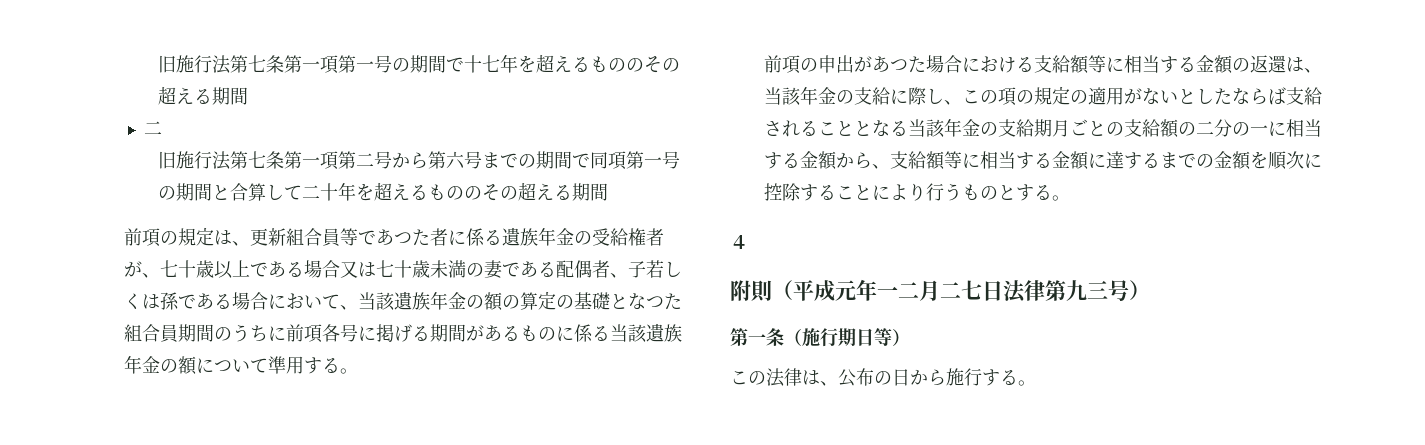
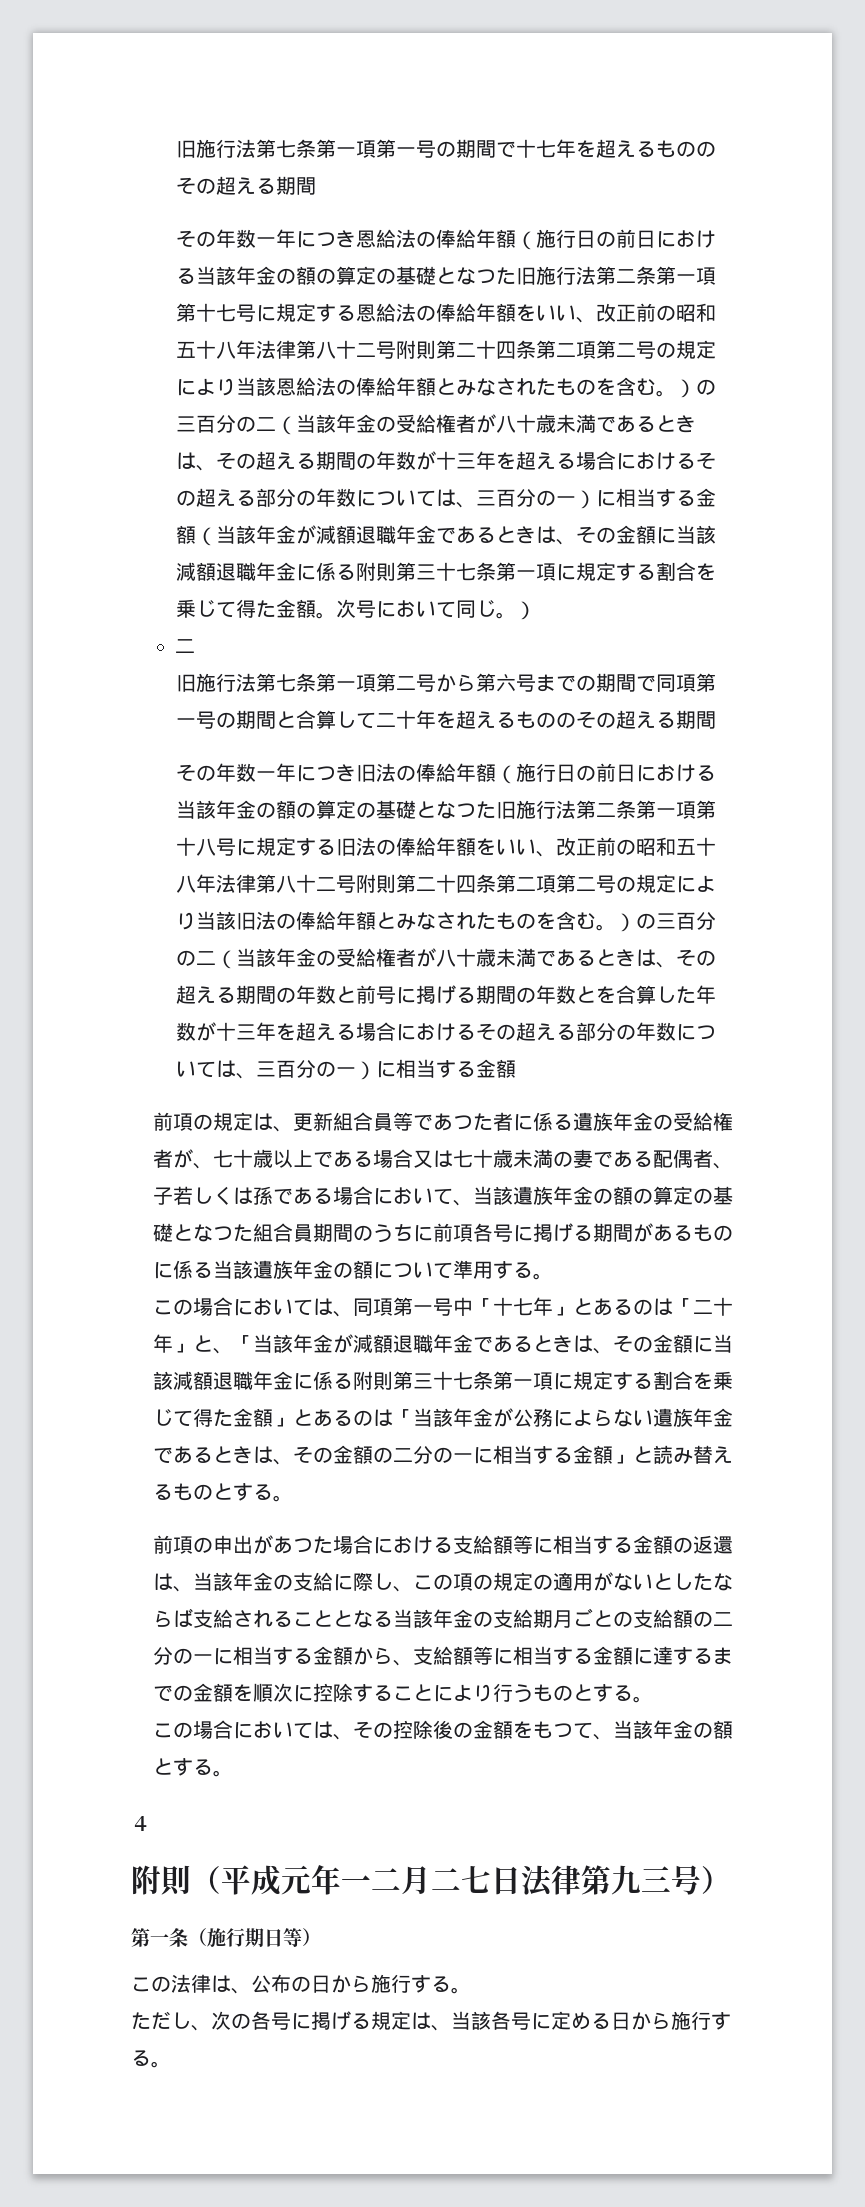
+ その年数一年につき恩給法の俸給年額（施行日の前日における当該年金の額の算定の基礎となつた旧施行法第二条第一項第十七号に規定する恩給法の俸給年額をいい、改正前の昭和五十八年法律第八十二号附則第二十四条第二項第二号の規定により当該恩給法の俸給年額とみなされたものを含む。）の三百分の二（当該年金の受給権者が八十歳未満であるときは、その超える期間の年数が十三年を超える場合におけるその超える部分の年数については、三百分の一）に相当する金額（当該年金が減額退職年金であるときは、その金額に当該減額退職年金に係る附則第三十七条第一項に規定する割合を乗じて得た金額。次号において同じ。）
+ その年数一年につき旧法の俸給年額（施行日の前日における当該年金の額の算定の基礎となつた旧施行法第二条第一項第十八号に規定する旧法の俸給年額をいい、改正前の昭和五十八年法律第八十二号附則第二十四条第二項第二号の規定により当該旧法の俸給年額とみなされたものを含む。）の三百分の二（当該年金の受給権者が八十歳未満であるときは、その超える期間の年数と前号に掲げる期間の年数とを合算した年数が十三年を超える場合におけるその超える部分の年数については、三百分の一）に相当する金額
+ この場合においては、同項第一号中「十七年」とあるのは「二十年」と、「当該年金が減額退職年金であるときは、その金額に当該減額退職年金に係る附則第三十七条第一項に規定する割合を乗じて得た金額」とあるのは「当該年金が公務によらない遺族年金であるときは、その金額の二分の一に相当する金額」と読み替えるものとする。
+ この場合においては、その控除後の金額をもつて、当該年金の額とする。
+ ただし、次の各号に掲げる規定は、当該各号に定める日から施行する。

